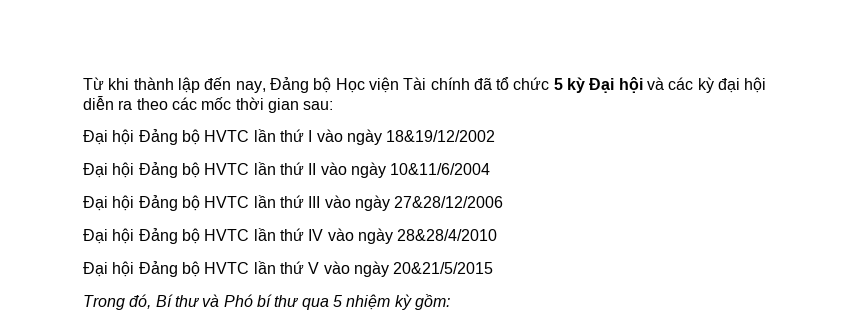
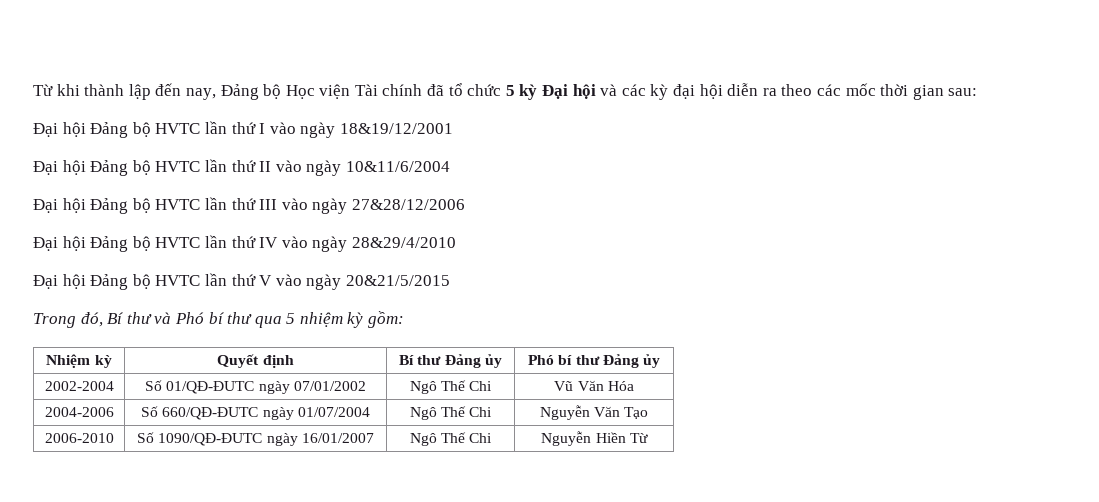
- Đại hội Đảng bộ HVTC lần thứ I vào ngày 18&19/12/2002
+ Đại hội Đảng bộ HVTC lần thứ I vào ngày 18&19/12/2001
- Đại hội Đảng bộ HVTC lần thứ IV vào ngày 28&28/4/2010
+ Đại hội Đảng bộ HVTC lần thứ IV vào ngày 28&29/4/2010
+ Nhiệm kỳ | Quyết định | Bí thư Đảng ủy | Phó bí thư Đảng ủy
+ 2002-2004 | Số 01/QĐ-ĐUTC ngày 07/01/2002 | Ngô Thế Chi | Vũ Văn Hóa
+ 2004-2006 | Số 660/QĐ-ĐUTC ngày 01/07/2004 | Ngô Thế Chi | Nguyễn Văn Tạo
+ 2006-2010 | Số 1090/QĐ-ĐUTC ngày 16/01/2007 | Ngô Thế Chi | Nguyễn Hiền Từ

